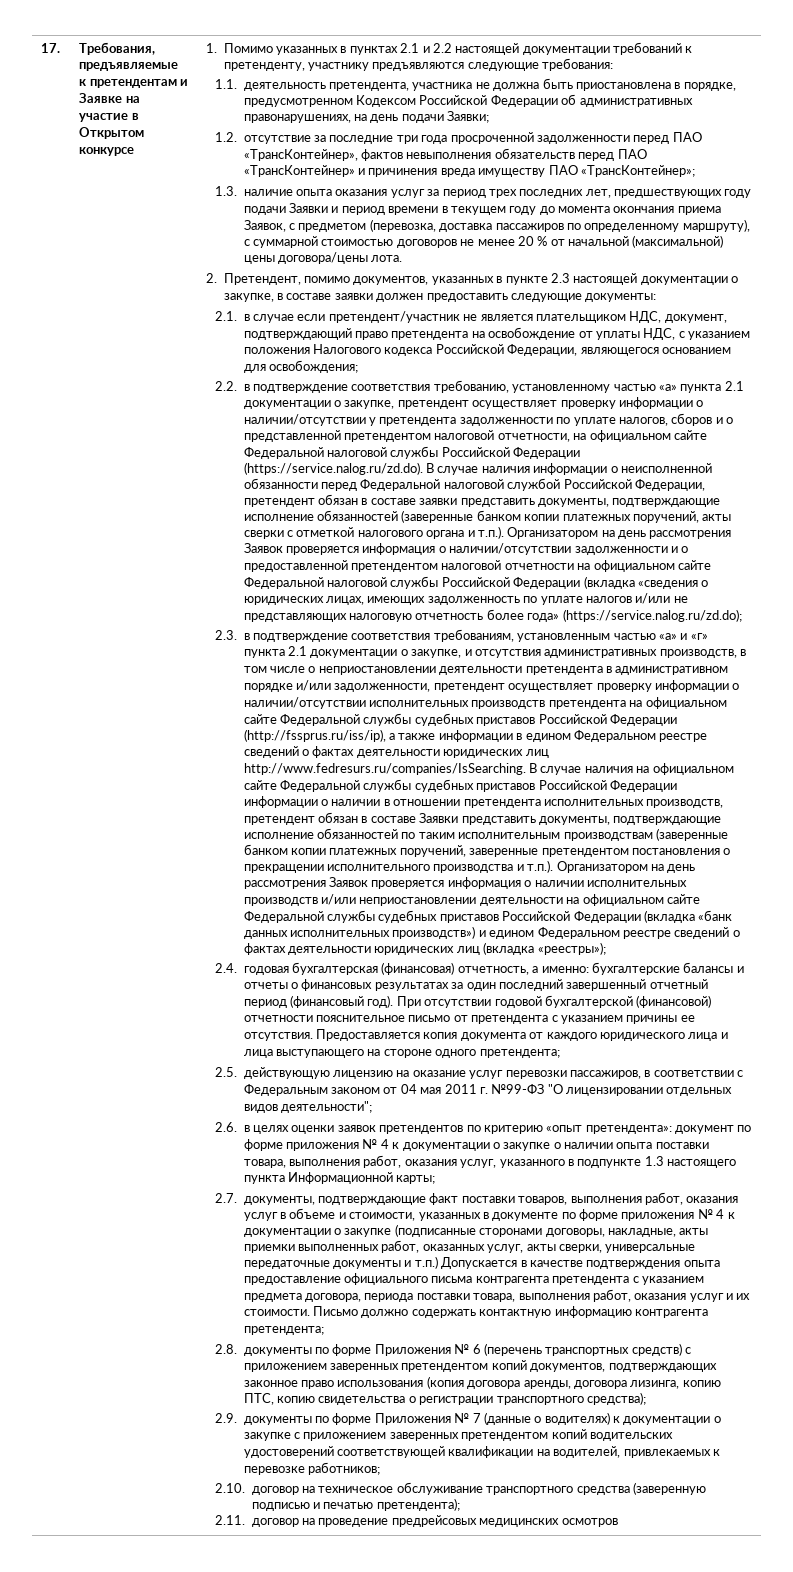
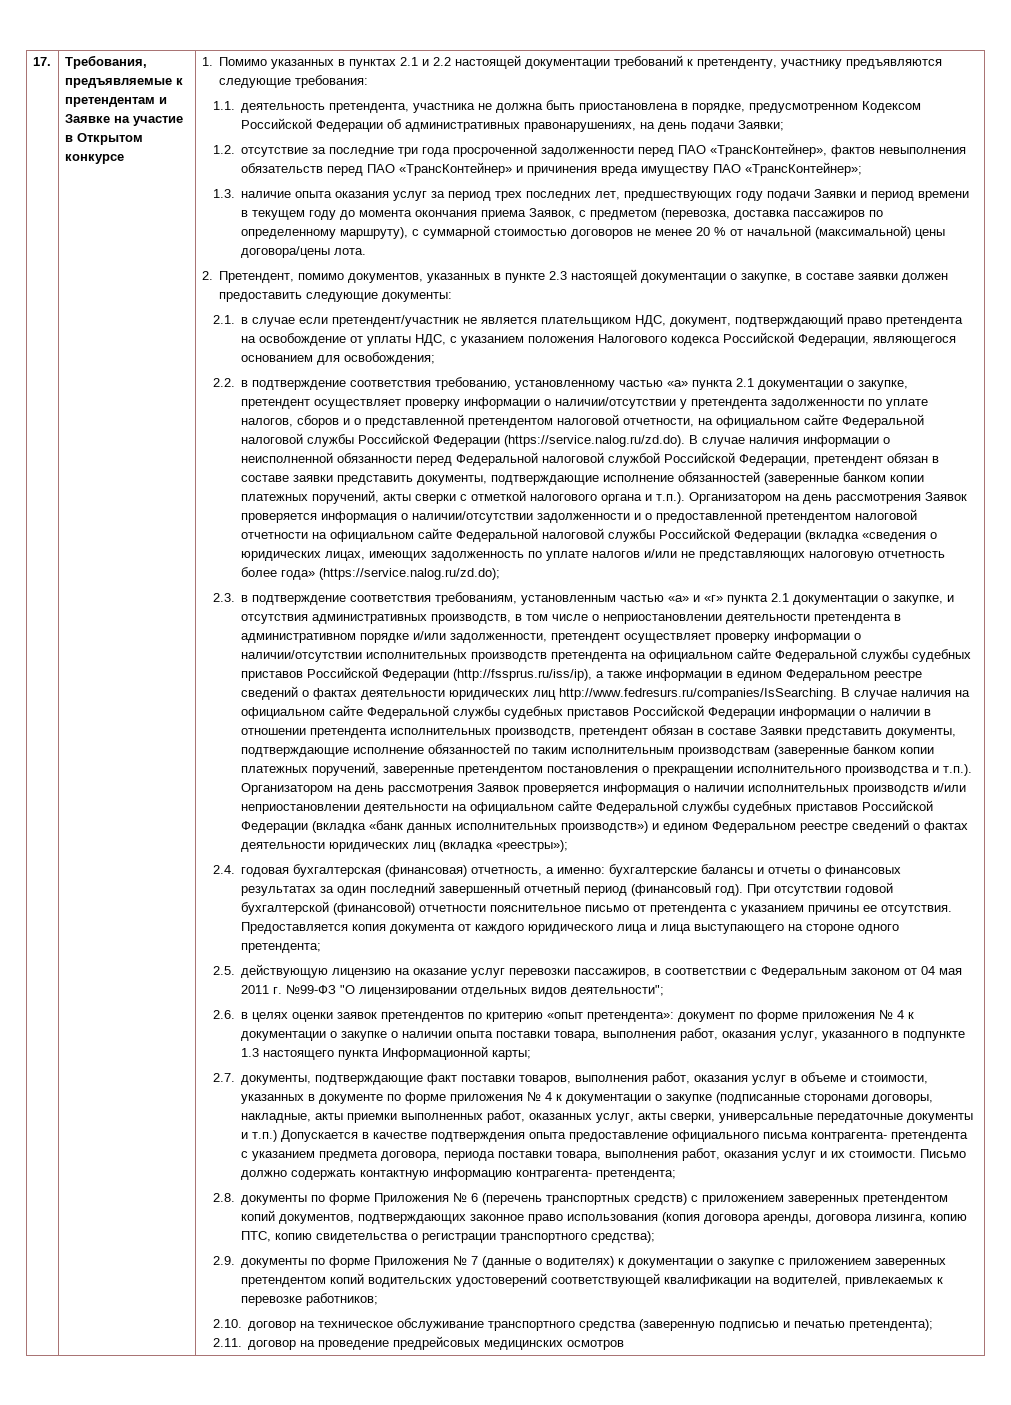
- 2.7. документы, подтверждающие факт поставки товаров, выполнения работ, оказания услуг в объеме и стоимости, указанных в документе по форме приложения № 4 к документации о закупке (подписанные сторонами договоры, накладные, акты приемки выполненных работ, оказанных услуг, акты сверки, универсальные передаточные документы и т.п.) Допускается в качестве подтверждения опыта предоставление официального письма контрагента претендента с указанием предмета договора, периода поставки товара, выполнения работ, оказания услуг и их стоимости.
+ 2.7. документы, подтверждающие факт поставки товаров, выполнения работ, оказания услуг в объеме и стоимости, указанных в документе по форме приложения № 4 к документации о закупке (подписанные сторонами договоры, накладные, акты приемки выполненных работ, оказанных услуг, акты сверки, универсальные передаточные документы и т.п.) Допускается в качестве подтверждения опыта предоставление официального письма контрагента- претендента с указанием предмета договора, периода поставки товара, выполнения работ, оказания услуг и их стоимости.
- Письмо должно содержать контактную информацию контрагента претендента;
+ Письмо должно содержать контактную информацию контрагента- претендента;

